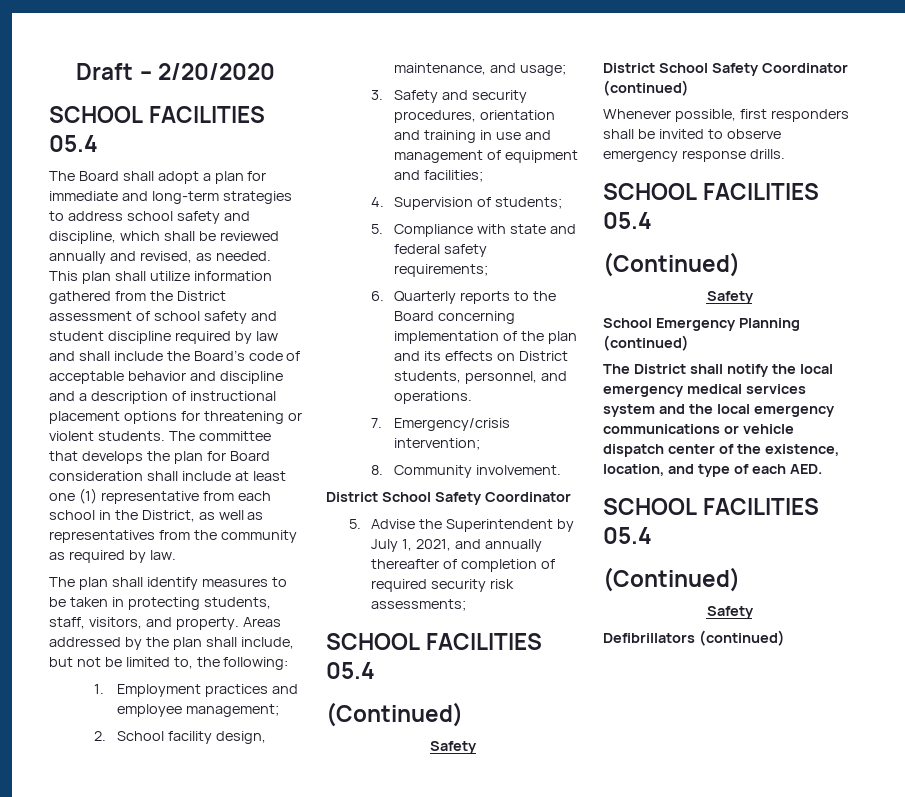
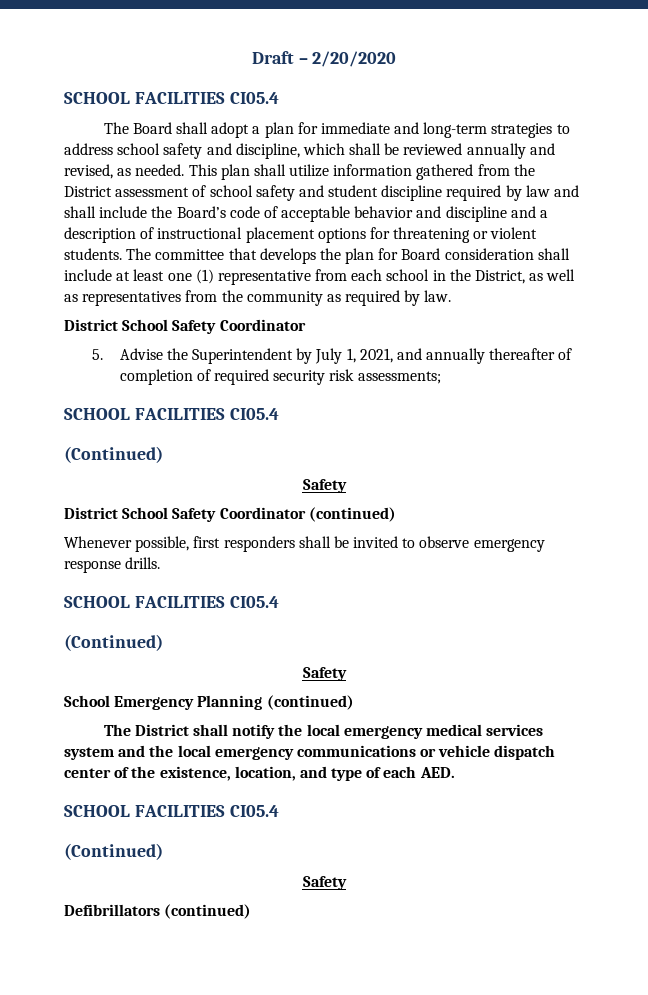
  Draft – 2/20/2020
- SCHOOL FACILITIES 05.4
+ SCHOOL FACILITIES CI05.4
- The plan shall identify measures to be taken in protecting students, staff, visitors, and property. Areas addressed by the plan shall include, but not be limited to, the following:
- 1. Employment practices and employee management;
- 2. School facility design, maintenance, and usage;
- 3. Safety and security procedures, orientation and training in use and management of equipment and facilities;
- 4. Supervision of students;
- 5. Compliance with state and federal safety requirements;
- 6. Quarterly reports to the Board concerning implementation of the plan and its effects on District students, personnel, and operations.
- 7. Emergency/crisis intervention;
- 8. Community involvement.
  5. Advise the Superintendent by July 1, 2021, and annually thereafter of completion of required security risk assessments;
- SCHOOL FACILITIES 05.4
+ SCHOOL FACILITIES CI05.4
  Whenever possible, first responders shall be invited to observe emergency response drills.
- SCHOOL FACILITIES 05.4
+ SCHOOL FACILITIES CI05.4
  The District shall notify the local emergency medical services system and the local emergency communications or vehicle dispatch center of the existence, location, and type of each AED.
- SCHOOL FACILITIES 05.4
+ SCHOOL FACILITIES CI05.4

